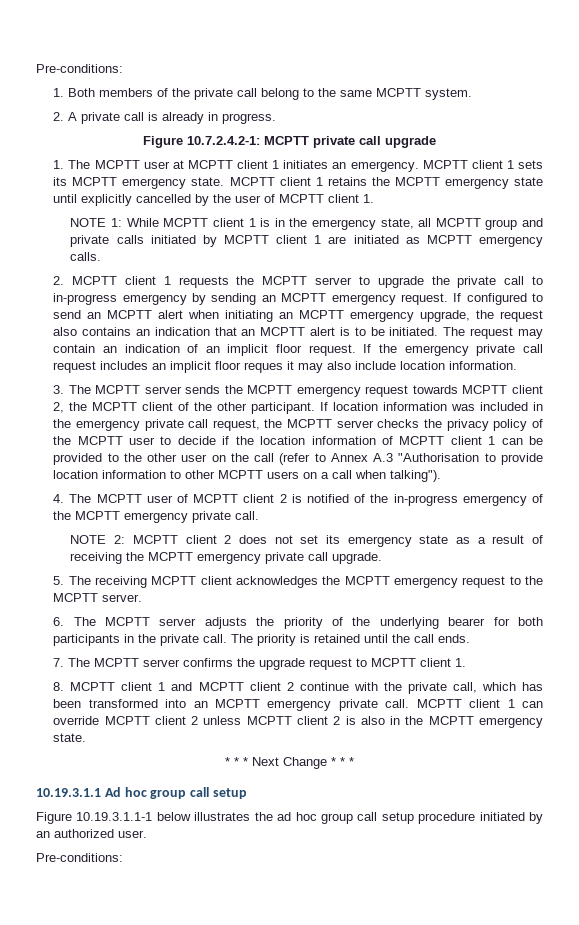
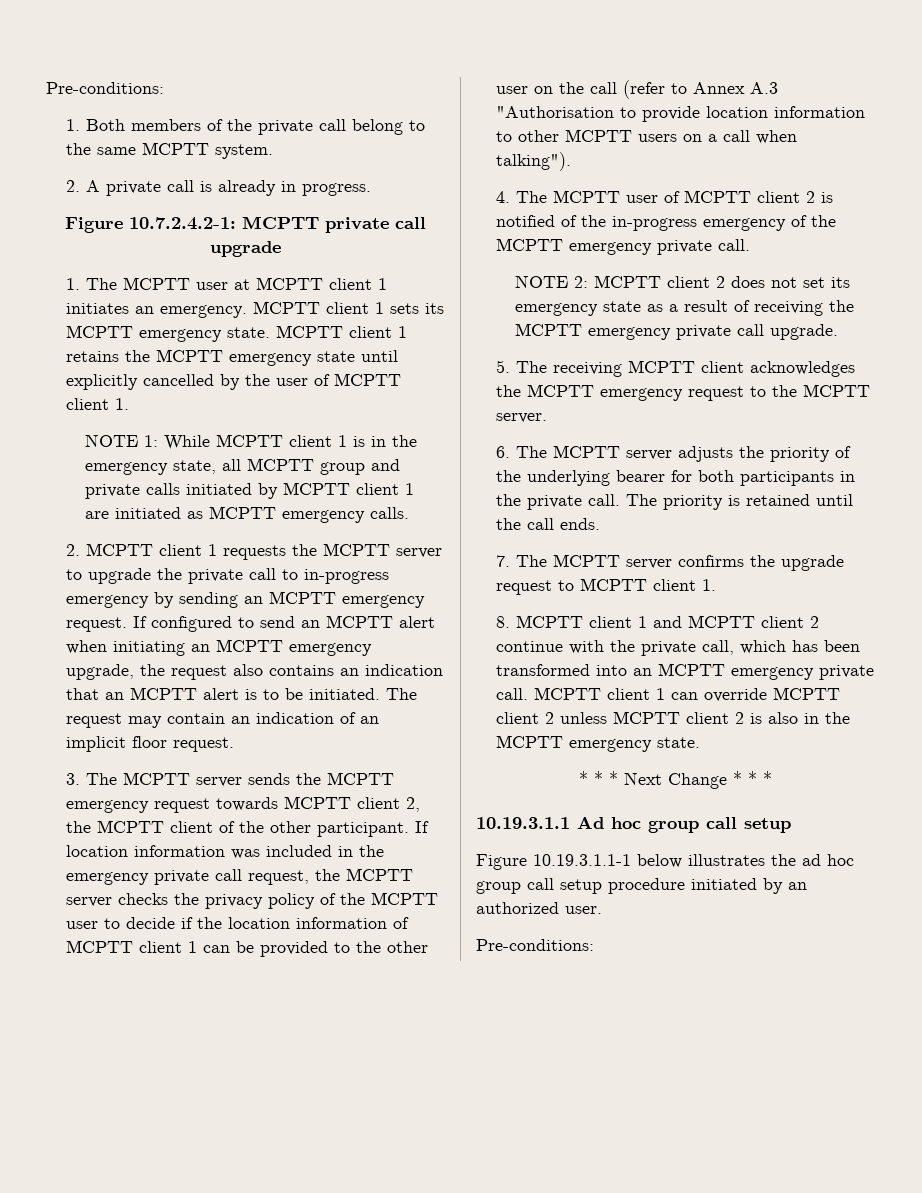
- If the emergency private call request includes an implicit floor reques it may also include location information.

